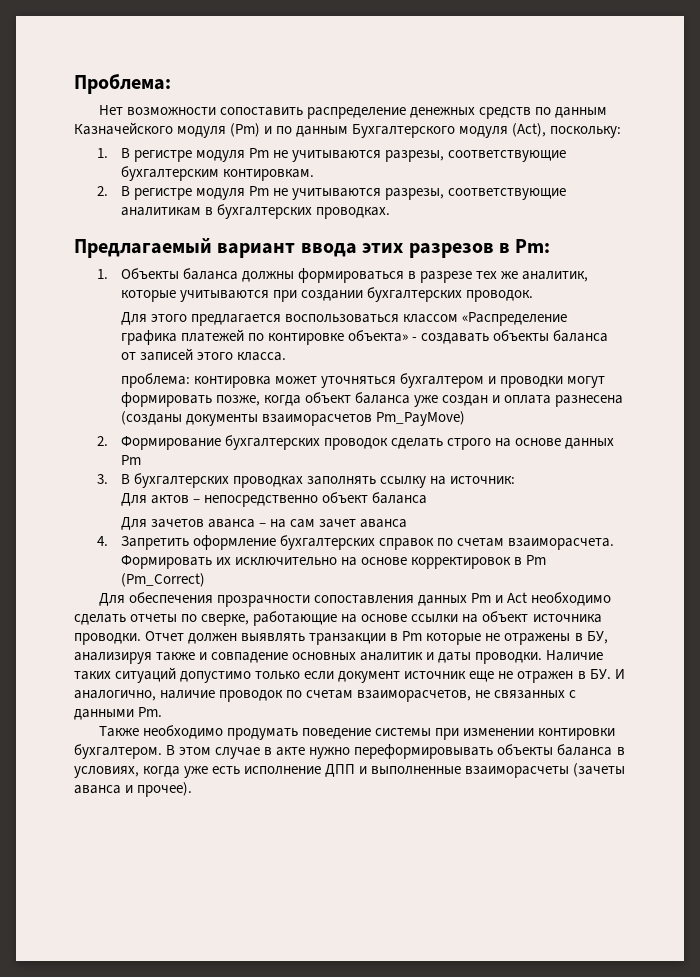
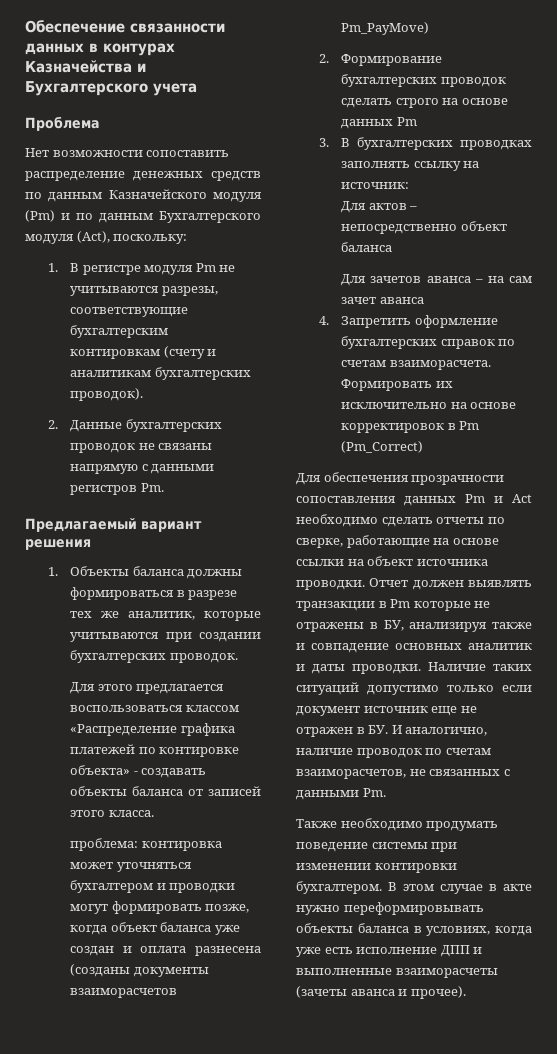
- Проблема:
+ Обеспечение связанности данных в контурах Казначейства и Бухгалтерского учета
+ Проблема
- 1. В регистре модуля Pm не учитываются разрезы, соответствующие бухгалтерским контировкам.
- 2. В регистре модуля Pm не учитываются разрезы, соответствующие аналитикам в бухгалтерских проводках.
- Предлагаемый вариант ввода этих разрезов в Pm:
+ 1. В регистре модуля Pm не учитываются разрезы, соответствующие бухгалтерским контировкам (счету и аналитикам бухгалтерских проводок).
+ 2. Данные бухгалтерских проводок не связаны напрямую с данными регистров Pm.
+ Предлагаемый вариант решения

